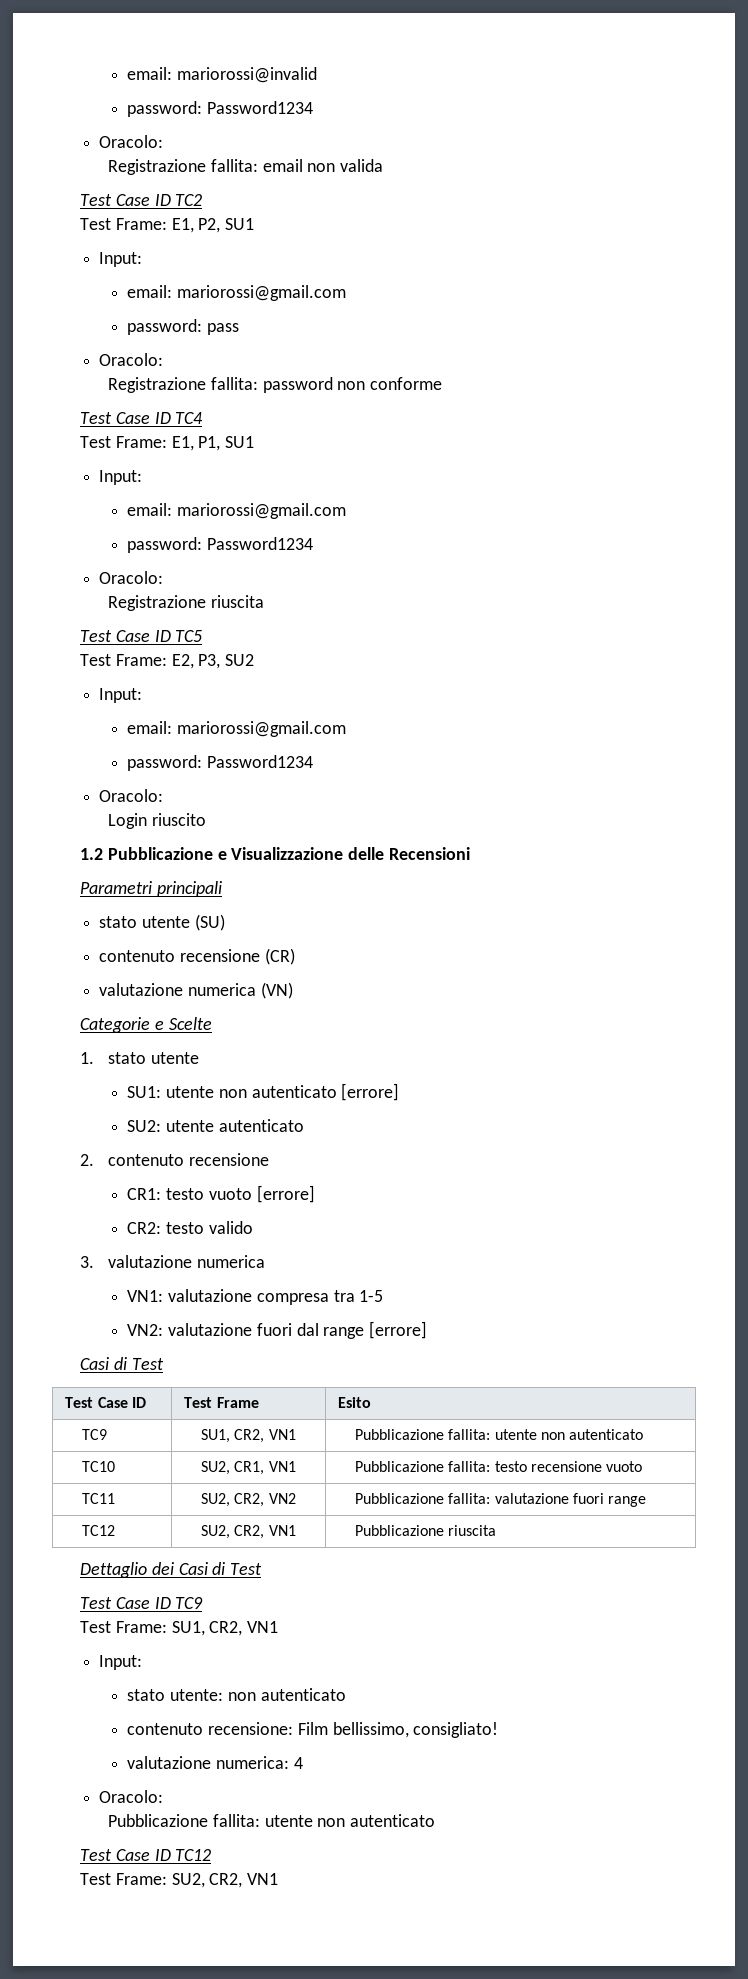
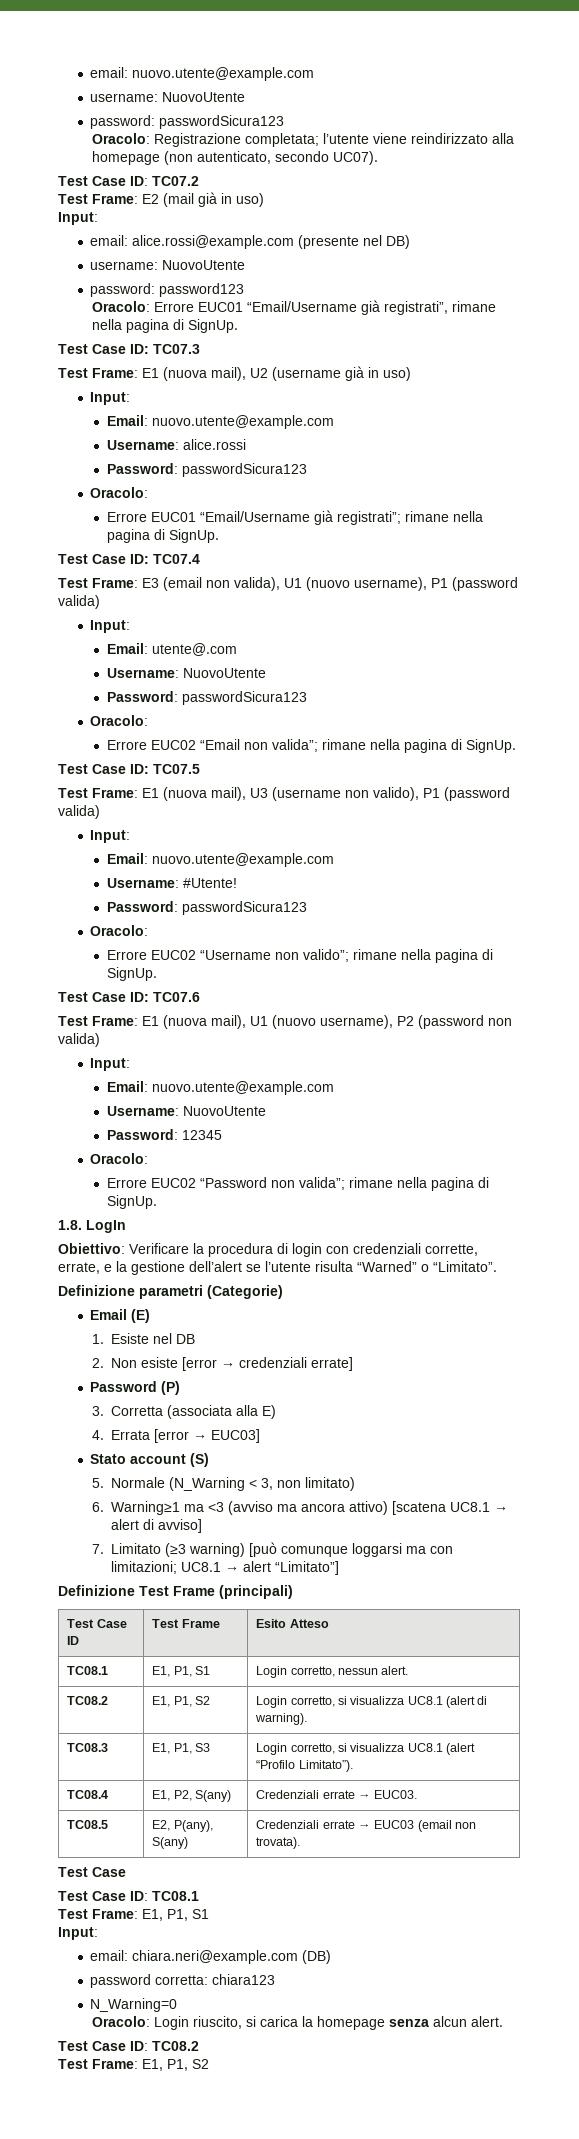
- email: mariorossi@invalid
- password: Password1234
+ email: nuovo.utente@example.com
+ username: NuovoUtente
+ password: passwordSicura123
+ Oracolo: Registrazione completata; l’utente viene reindirizzato alla homepage (non autenticato, secondo UC07).
+ Test Case ID: TC07.2
+ Test Frame: E2 (mail già in uso)
+ Input:
+ email: alice.rossi@example.com (presente nel DB)
+ username: NuovoUtente
+ password: password123
+ Oracolo: Errore EUC01 “Email/Username già registrati”, rimane nella pagina di SignUp.
+ Test Case ID: TC07.3
+ Test Frame: E1 (nuova mail), U2 (username già in uso)
+ Input:
+ Email: nuovo.utente@example.com
+ Username: alice.rossi
+ Password: passwordSicura123
  Oracolo:
- Registrazione fallita: email non valida
- Test Case ID TC2
- Test Frame: E1, P2, SU1
+ Errore EUC01 “Email/Username già registrati”; rimane nella pagina di SignUp.
+ Test Case ID: TC07.4
+ Test Frame: E3 (email non valida), U1 (nuovo username), P1 (password valida)
  Input:
- email: mariorossi@gmail.com
- password: pass
+ Email: utente@.com
+ Username: NuovoUtente
+ Password: passwordSicura123
  Oracolo:
- Registrazione fallita: password non conforme
- Test Case ID TC4
- Test Frame: E1, P1, SU1
+ Errore EUC02 “Email non valida”; rimane nella pagina di SignUp.
+ Test Case ID: TC07.5
+ Test Frame: E1 (nuova mail), U3 (username non valido), P1 (password valida)
  Input:
- email: mariorossi@gmail.com
- password: Password1234
+ Email: nuovo.utente@example.com
+ Username: #Utente!
+ Password: passwordSicura123
  Oracolo:
- Registrazione riuscita
- Test Case ID TC5
- Test Frame: E2, P3, SU2
+ Errore EUC02 “Username non valido”; rimane nella pagina di SignUp.
+ Test Case ID: TC07.6
+ Test Frame: E1 (nuova mail), U1 (nuovo username), P2 (password non valida)
  Input:
- email: mariorossi@gmail.com
- password: Password1234
+ Email: nuovo.utente@example.com
+ Username: NuovoUtente
+ Password: 12345
  Oracolo:
- Login riuscito
- 1.2 Pubblicazione e Visualizzazione delle Recensioni
- Parametri principali
- stato utente (SU)
- contenuto recensione (CR)
- valutazione numerica (VN)
- Categorie e Scelte
- 1. stato utente
- SU1: utente non autenticato [errore]
- SU2: utente autenticato
- 2. contenuto recensione
- CR1: testo vuoto [errore]
- CR2: testo valido
- 3. valutazione numerica
- VN1: valutazione compresa tra 1-5
- VN2: valutazione fuori dal range [errore]
- Casi di Test
+ Errore EUC02 “Password non valida”; rimane nella pagina di SignUp.
+ 1.8. LogIn
+ Obiettivo: Verificare la procedura di login con credenziali corrette, errate, e la gestione dell’alert se l’utente risulta “Warned” o “Limitato”.
+ Definizione parametri (Categorie)
+ Email (E)
+ 1. Esiste nel DB
+ 2. Non esiste [error → credenziali errate]
+ Password (P)
+ 3. Corretta (associata alla E)
+ 4. Errata [error → EUC03]
+ Stato account (S)
+ 5. Normale (N_Warning < 3, non limitato)
+ 6. Warning≥1 ma <3 (avviso ma ancora attivo) [scatena UC8.1 → alert di avviso]
+ 7. Limitato (≥3 warning) [può comunque loggarsi ma con limitazioni; UC8.1 → alert “Limitato”]
+ Definizione Test Frame (principali)
- Test Case ID | Test Frame | Esito
- TC9 | SU1, CR2, VN1 | Pubblicazione fallita: utente non autenticato
- TC10 | SU2, CR1, VN1 | Pubblicazione fallita: testo recensione vuoto
- TC11 | SU2, CR2, VN2 | Pubblicazione fallita: valutazione fuori range
- TC12 | SU2, CR2, VN1 | Pubblicazione riuscita
- Dettaglio dei Casi di Test
- Test Case ID TC9
- Test Frame: SU1, CR2, VN1
+ Test Case ID | Test Frame | Esito Atteso
+ TC08.1 | E1, P1, S1 | Login corretto, nessun alert.
+ TC08.2 | E1, P1, S2 | Login corretto, si visualizza UC8.1 (alert di warning).
+ TC08.3 | E1, P1, S3 | Login corretto, si visualizza UC8.1 (alert “Profilo Limitato”).
+ TC08.4 | E1, P2, S(any) | Credenziali errate → EUC03.
+ TC08.5 | E2, P(any), S(any) | Credenziali errate → EUC03 (email non trovata).
+ Test Case
+ Test Case ID: TC08.1
+ Test Frame: E1, P1, S1
  Input:
- stato utente: non autenticato
- contenuto recensione: Film bellissimo, consigliato!
- valutazione numerica: 4
- Oracolo:
- Pubblicazione fallita: utente non autenticato
- Test Case ID TC12
- Test Frame: SU2, CR2, VN1
+ email: chiara.neri@example.com (DB)
+ password corretta: chiara123
+ N_Warning=0
+ Oracolo: Login riuscito, si carica la homepage senza alcun alert.
+ Test Case ID: TC08.2
+ Test Frame: E1, P1, S2

